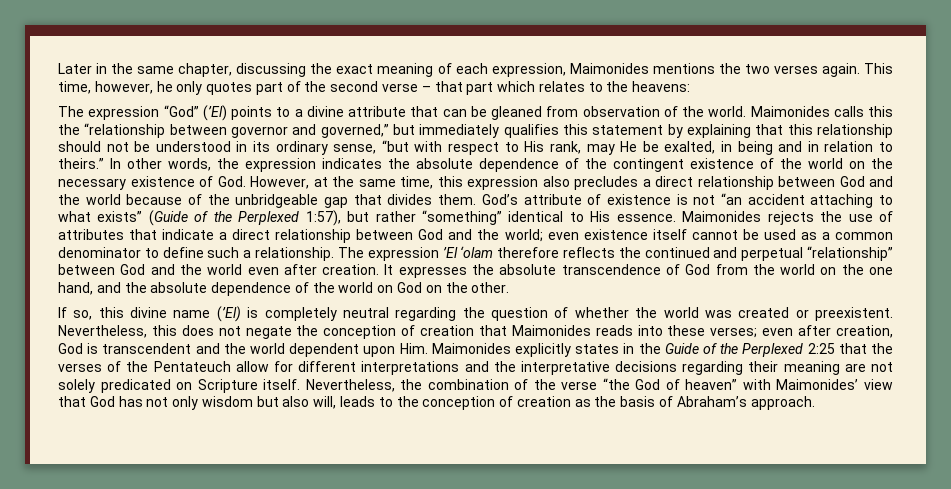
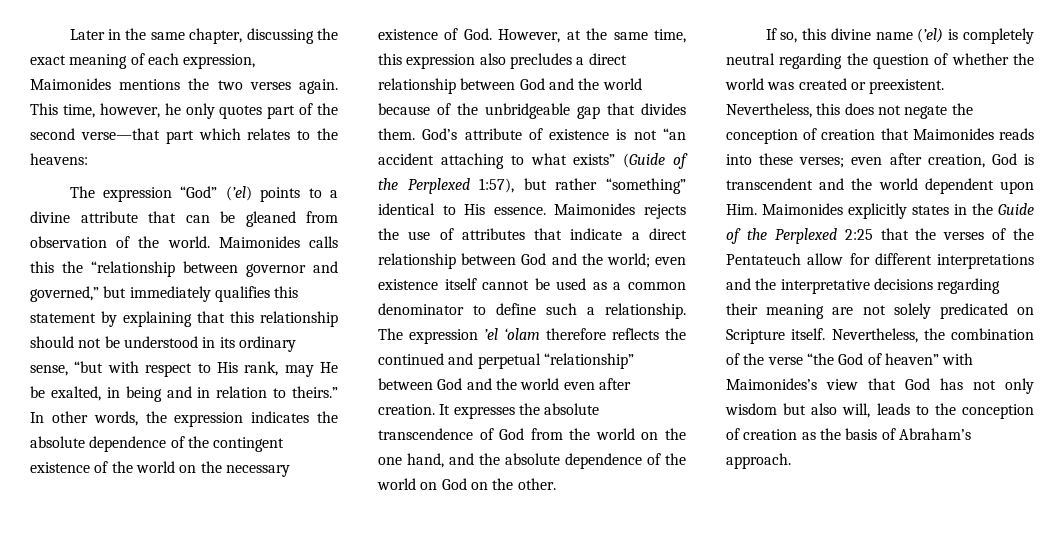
- This time, however, he only quotes part of the second verse – that part which relates to the heavens:
+ This time, however, he only quotes part of the second verse—that part which relates to the heavens:
- The expression “God” (’El) points to a divine attribute that can be gleaned from observation of the world.
+ The expression “God” (’el) points to a divine attribute that can be gleaned from observation of the world.
- The expression ’El ‘olam therefore reflects the continued and perpetual “relationship” between God and the world even after creation.
+ The expression ’el ‘olam therefore reflects the continued and perpetual “relationship” between God and the world even after creation.
- If so, this divine name (’El) is completely neutral regarding the question of whether the world was created or preexistent.
+ If so, this divine name (’el) is completely neutral regarding the question of whether the world was created or preexistent.
- Nevertheless, the combination of the verse “the God of heaven” with Maimonides’ view that God has not only wisdom but also will, leads to the conception of creation as the basis of Abraham’s approach.
+ Nevertheless, the combination of the verse “the God of heaven” with Maimonides’s view that God has not only wisdom but also will, leads to the conception of creation as the basis of Abraham’s approach.

